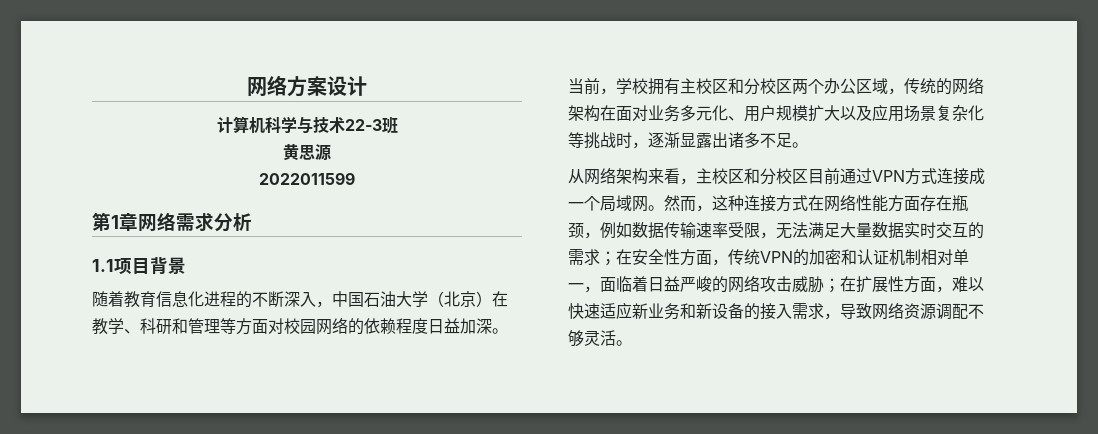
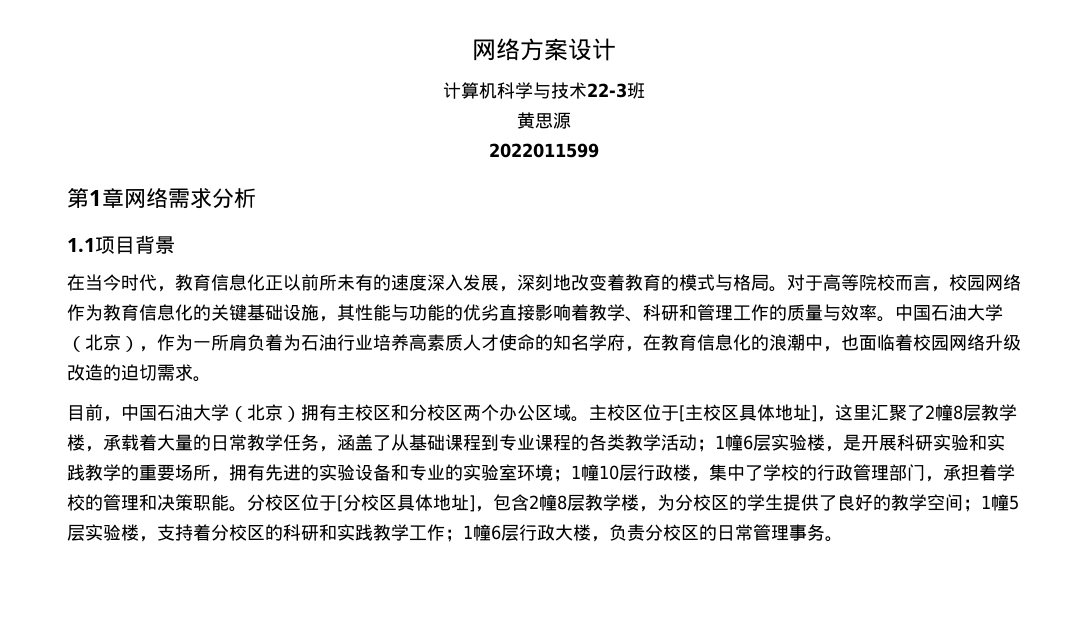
- 随着教育信息化进程的不断深入，中国石油大学（北京）在教学、科研和管理等方面对校园网络的依赖程度日益加深。当前，学校拥有主校区和分校区两个办公区域，传统的网络架构在面对业务多元化、用户规模扩大以及应用场景复杂化等挑战时，逐渐显露出诸多不足。
- 从网络架构来看，主校区和分校区目前通过VPN方式连接成一个局域网。然而，这种连接方式在网络性能方面存在瓶颈，例如数据传输速率受限，无法满足大量数据实时交互的需求；在安全性方面，传统VPN的加密和认证机制相对单一，面临着日益严峻的网络攻击威胁；在扩展性方面，难以快速适应新业务和新设备的接入需求，导致网络资源调配不够灵活。
+ 在当今时代，教育信息化正以前所未有的速度深入发展，深刻地改变着教育的模式与格局。对于高等院校而言，校园网络作为教育信息化的关键基础设施，其性能与功能的优劣直接影响着教学、科研和管理工作的质量与效率。中国石油大学（北京），作为一所肩负着为石油行业培养高素质人才使命的知名学府，在教育信息化的浪潮中，也面临着校园网络升级改造的迫切需求。
+ 目前，中国石油大学（北京）拥有主校区和分校区两个办公区域。主校区位于[主校区具体地址]，这里汇聚了2幢8层教学楼，承载着大量的日常教学任务，涵盖了从基础课程到专业课程的各类教学活动；1幢6层实验楼，是开展科研实验和实践教学的重要场所，拥有先进的实验设备和专业的实验室环境；1幢10层行政楼，集中了学校的行政管理部门，承担着学校的管理和决策职能。分校区位于[分校区具体地址]，包含2幢8层教学楼，为分校区的学生提供了良好的教学空间；1幢5层实验楼，支持着分校区的科研和实践教学工作；1幢6层行政大楼，负责分校区的日常管理事务。

